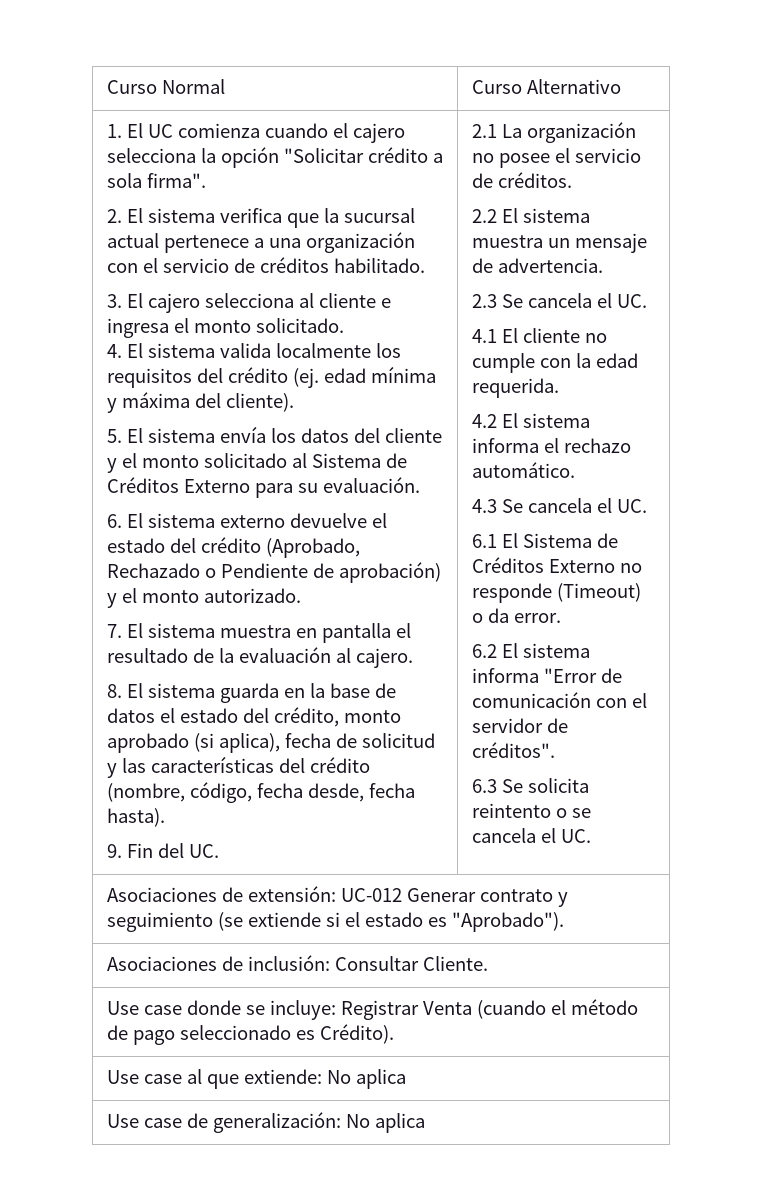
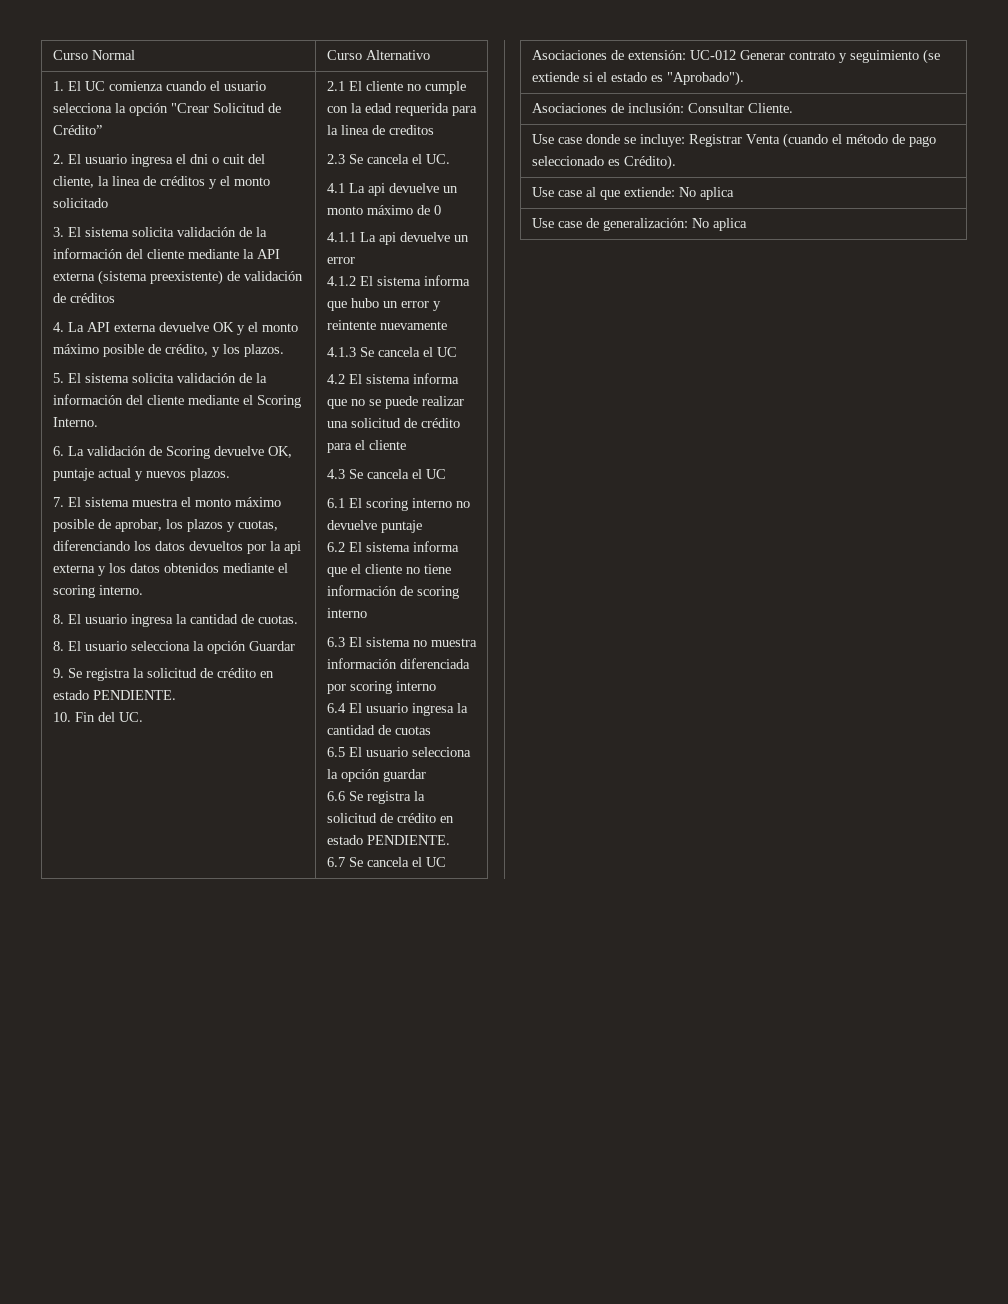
- 1. El UC comienza cuando el cajero selecciona la opción "Solicitar crédito a sola firma".
- 2. El sistema verifica que la sucursal actual pertenece a una organización con el servicio de créditos habilitado.
- 3. El cajero selecciona al cliente e ingresa el monto solicitado.
- 4. El sistema valida localmente los requisitos del crédito (ej. edad mínima y máxima del cliente).
- 5. El sistema envía los datos del cliente y el monto solicitado al Sistema de Créditos Externo para su evaluación.
- 6. El sistema externo devuelve el estado del crédito (Aprobado, Rechazado o Pendiente de aprobación) y el monto autorizado.
- 7. El sistema muestra en pantalla el resultado de la evaluación al cajero.
- 8. El sistema guarda en la base de datos el estado del crédito, monto aprobado (si aplica), fecha de solicitud y las características del crédito (nombre, código, fecha desde, fecha hasta).
- 9. Fin del UC. | 2.1 La organización no posee el servicio de créditos.
- 2.2 El sistema muestra un mensaje de advertencia.
+ 1. El UC comienza cuando el usuario selecciona la opción "Crear Solicitud de Crédito”
+ 2. El usuario ingresa el dni o cuit del cliente, la linea de créditos y el monto solicitado
+ 3. El sistema solicita validación de la información del cliente mediante la API externa (sistema preexistente) de validación de créditos
+ 4. La API externa devuelve OK y el monto máximo posible de crédito, y los plazos.
+ 5. El sistema solicita validación de la información del cliente mediante el Scoring Interno.
+ 6. La validación de Scoring devuelve OK, puntaje actual y nuevos plazos.
+ 7. El sistema muestra el monto máximo posible de aprobar, los plazos y cuotas, diferenciando los datos devueltos por la api externa y los datos obtenidos mediante el scoring interno.
+ 8. El usuario ingresa la cantidad de cuotas.
+ 8. El usuario selecciona la opción Guardar
+ 9. Se registra la solicitud de crédito en estado PENDIENTE.
+ 10. Fin del UC. | 2.1 El cliente no cumple con la edad requerida para la linea de creditos
- 4.1 El cliente no cumple con la edad requerida.
- 4.2 El sistema informa el rechazo automático.
+ 4.1 La api devuelve un monto máximo de 0
+ 4.1.1 La api devuelve un error
+ 4.1.2 El sistema informa que hubo un error y reintente nuevamente
+ 4.1.3 Se cancela el UC
+ 4.2 El sistema informa que no se puede realizar una solicitud de crédito para el cliente
- 4.3 Se cancela el UC.
+ 4.3 Se cancela el UC
- 6.1 El Sistema de Créditos Externo no responde (Timeout) o da error.
- 6.2 El sistema informa "Error de comunicación con el servidor de créditos".
- 6.3 Se solicita reintento o se cancela el UC.
+ 6.1 El scoring interno no devuelve puntaje
+ 6.2 El sistema informa que el cliente no tiene información de scoring interno
+ 6.3 El sistema no muestra información diferenciada por scoring interno
+ 6.4 El usuario ingresa la cantidad de cuotas
+ 6.5 El usuario selecciona la opción guardar
+ 6.6 Se registra la solicitud de crédito en estado PENDIENTE.
+ 6.7 Se cancela el UC

